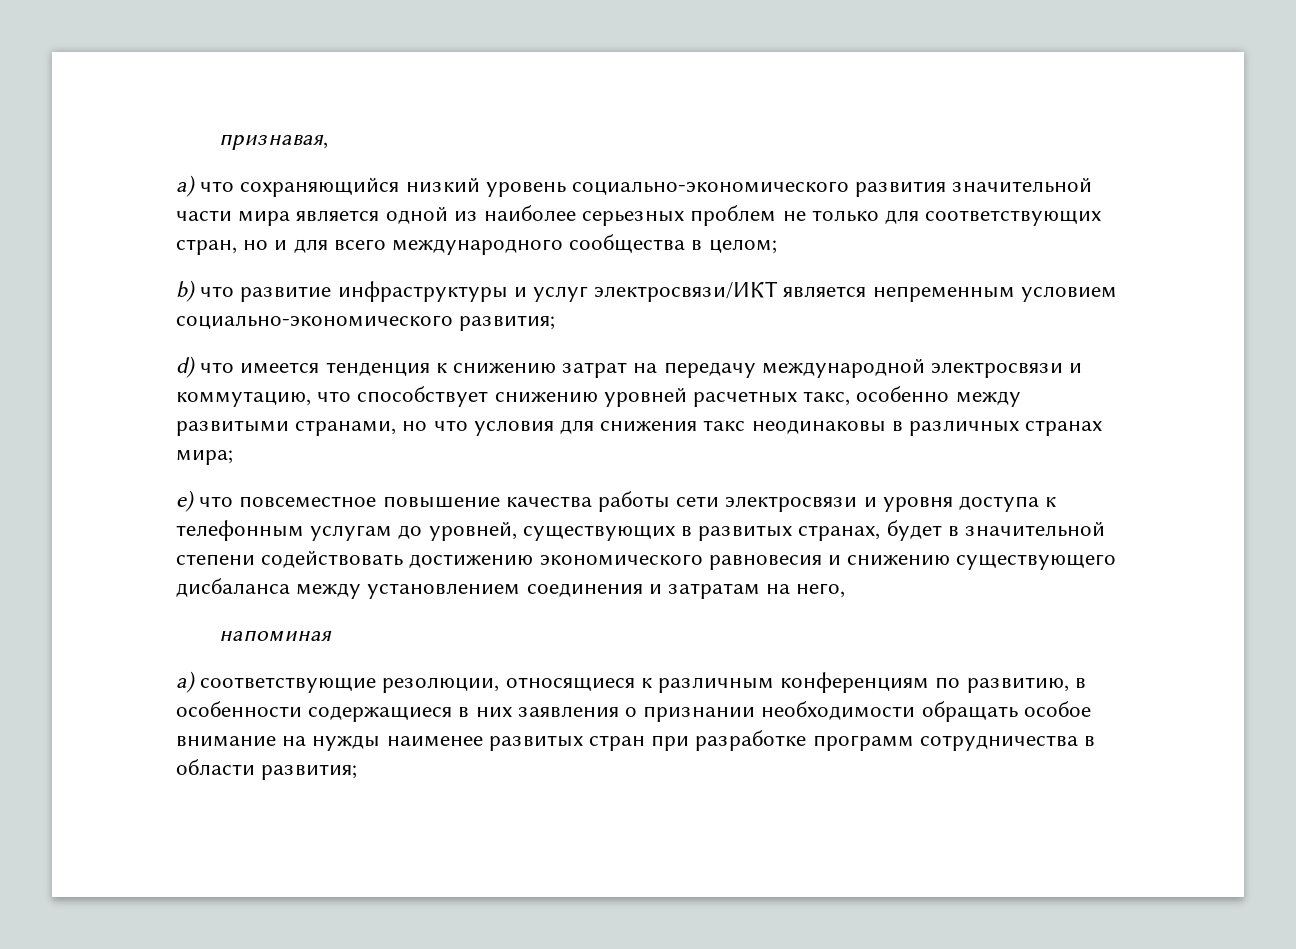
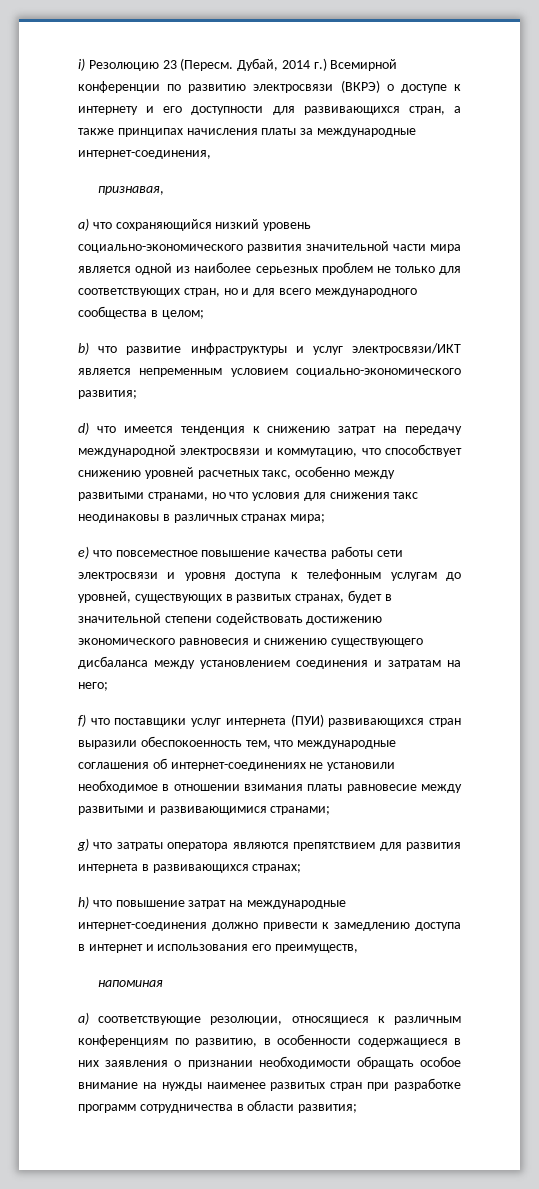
+ i) Резолюцию 23 (Пересм. Дубай, 2014 г.) Всемирной конференции по развитию электросвязи (ВКРЭ) о доступе к интернету и его доступности для развивающихся стран, а также принципах начисления платы за международные интернет-соединения,
- е) что повсеместное повышение качества работы сети электросвязи и уровня доступа к телефонным услугам до уровней, существующих в развитых странах, будет в значительной степени содействовать достижению экономического равновесия и снижению существующего дисбаланса между установлением соединения и затратам на него,
+ е) что повсеместное повышение качества работы сети электросвязи и уровня доступа к телефонным услугам до уровней, существующих в развитых странах, будет в значительной степени содействовать достижению экономического равновесия и снижению существующего дисбаланса между установлением соединения и затратам на него;
+ f) что поставщики услуг интернета (ПУИ) развивающихся стран выразили обеспокоенность тем, что международные соглашения об интернет-соединениях не установили необходимое в отношении взимания платы равновесие между развитыми и развивающимися странами;
+ g) что затраты оператора являются препятствием для развития интернета в развивающихся странах;
+ h) что повышение затрат на международные интернет-соединения должно привести к замедлению доступа в интернет и использования его преимуществ,

